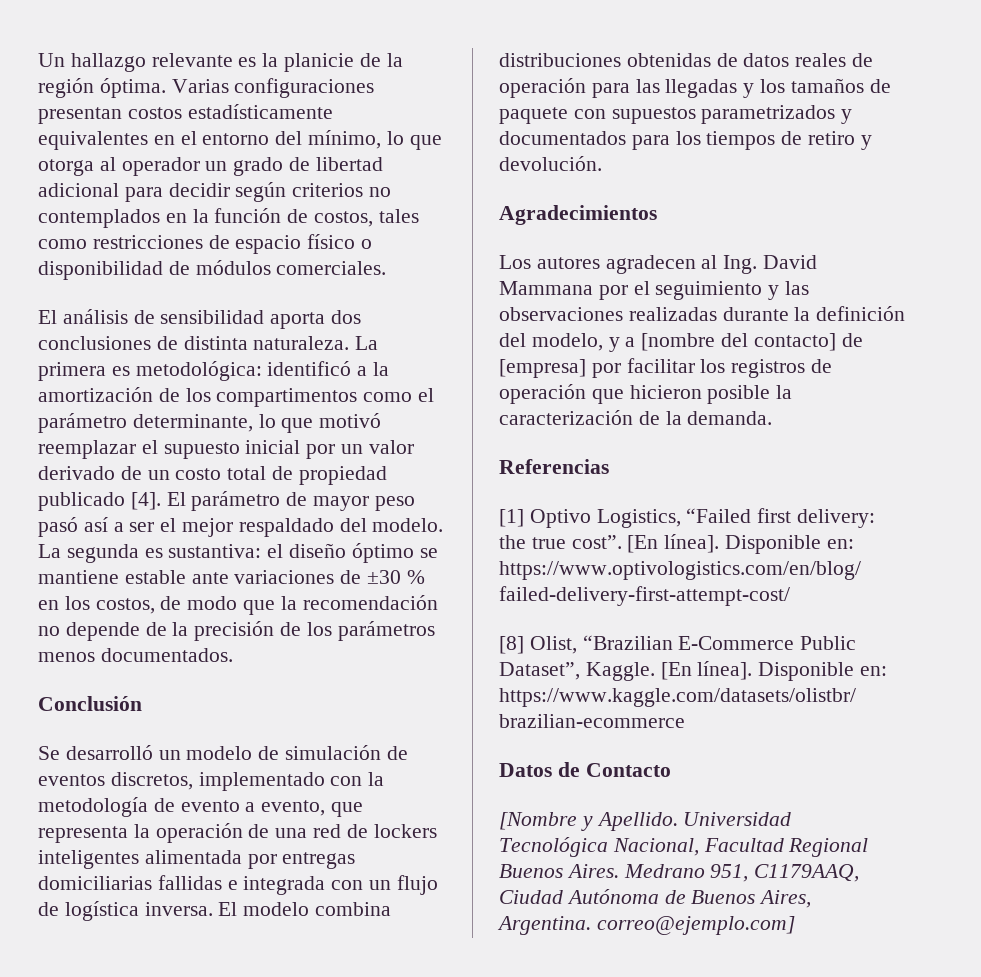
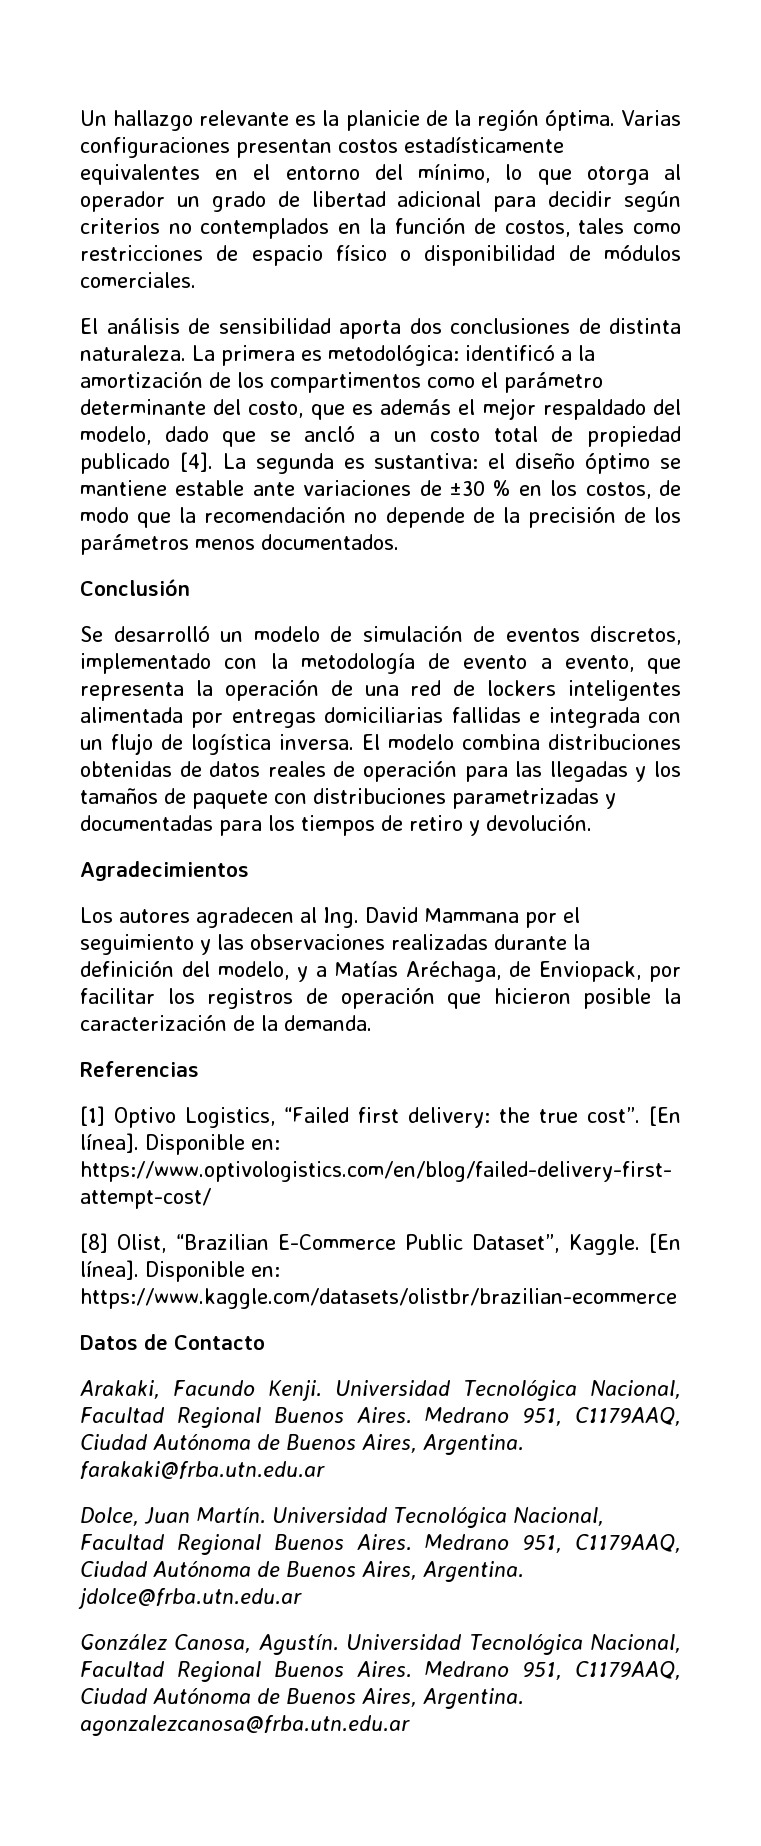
- La primera es metodológica: identificó a la amortización de los compartimentos como el parámetro determinante, lo que motivó reemplazar el supuesto inicial por un valor derivado de un costo total de propiedad publicado [4].
+ La primera es metodológica: identificó a la amortización de los compartimentos como el parámetro determinante del costo, que es además el mejor respaldado del modelo, dado que se ancló a un costo total de propiedad publicado [4].
- El parámetro de mayor peso pasó así a ser el mejor respaldado del modelo.
- El modelo combina distribuciones obtenidas de datos reales de operación para las llegadas y los tamaños de paquete con supuestos parametrizados y documentados para los tiempos de retiro y devolución.
+ El modelo combina distribuciones obtenidas de datos reales de operación para las llegadas y los tamaños de paquete con distribuciones parametrizadas y documentadas para los tiempos de retiro y devolución.
- Los autores agradecen al Ing. David Mammana por el seguimiento y las observaciones realizadas durante la definición del modelo, y a [nombre del contacto] de [empresa] por facilitar los registros de operación que hicieron posible la caracterización de la demanda.
+ Los autores agradecen al Ing. David Mammana por el seguimiento y las observaciones realizadas durante la definición del modelo, y a Matías Aréchaga, de Enviopack, por facilitar los registros de operación que hicieron posible la caracterización de la demanda.
- [Nombre y Apellido.
+ Arakaki, Facundo Kenji.
- Medrano 951, C1179AAQ, Ciudad Autónoma de Buenos Aires, Argentina. correo@ejemplo.com]
+ Medrano 951, C1179AAQ, Ciudad Autónoma de Buenos Aires, Argentina. farakaki@frba.utn.edu.ar
+ Dolce, Juan Martín. Universidad Tecnológica Nacional, Facultad Regional Buenos Aires. Medrano 951, C1179AAQ, Ciudad Autónoma de Buenos Aires, Argentina. jdolce@frba.utn.edu.ar
+ González Canosa, Agustín. Universidad Tecnológica Nacional, Facultad Regional Buenos Aires. Medrano 951, C1179AAQ, Ciudad Autónoma de Buenos Aires, Argentina. agonzalezcanosa@frba.utn.edu.ar

